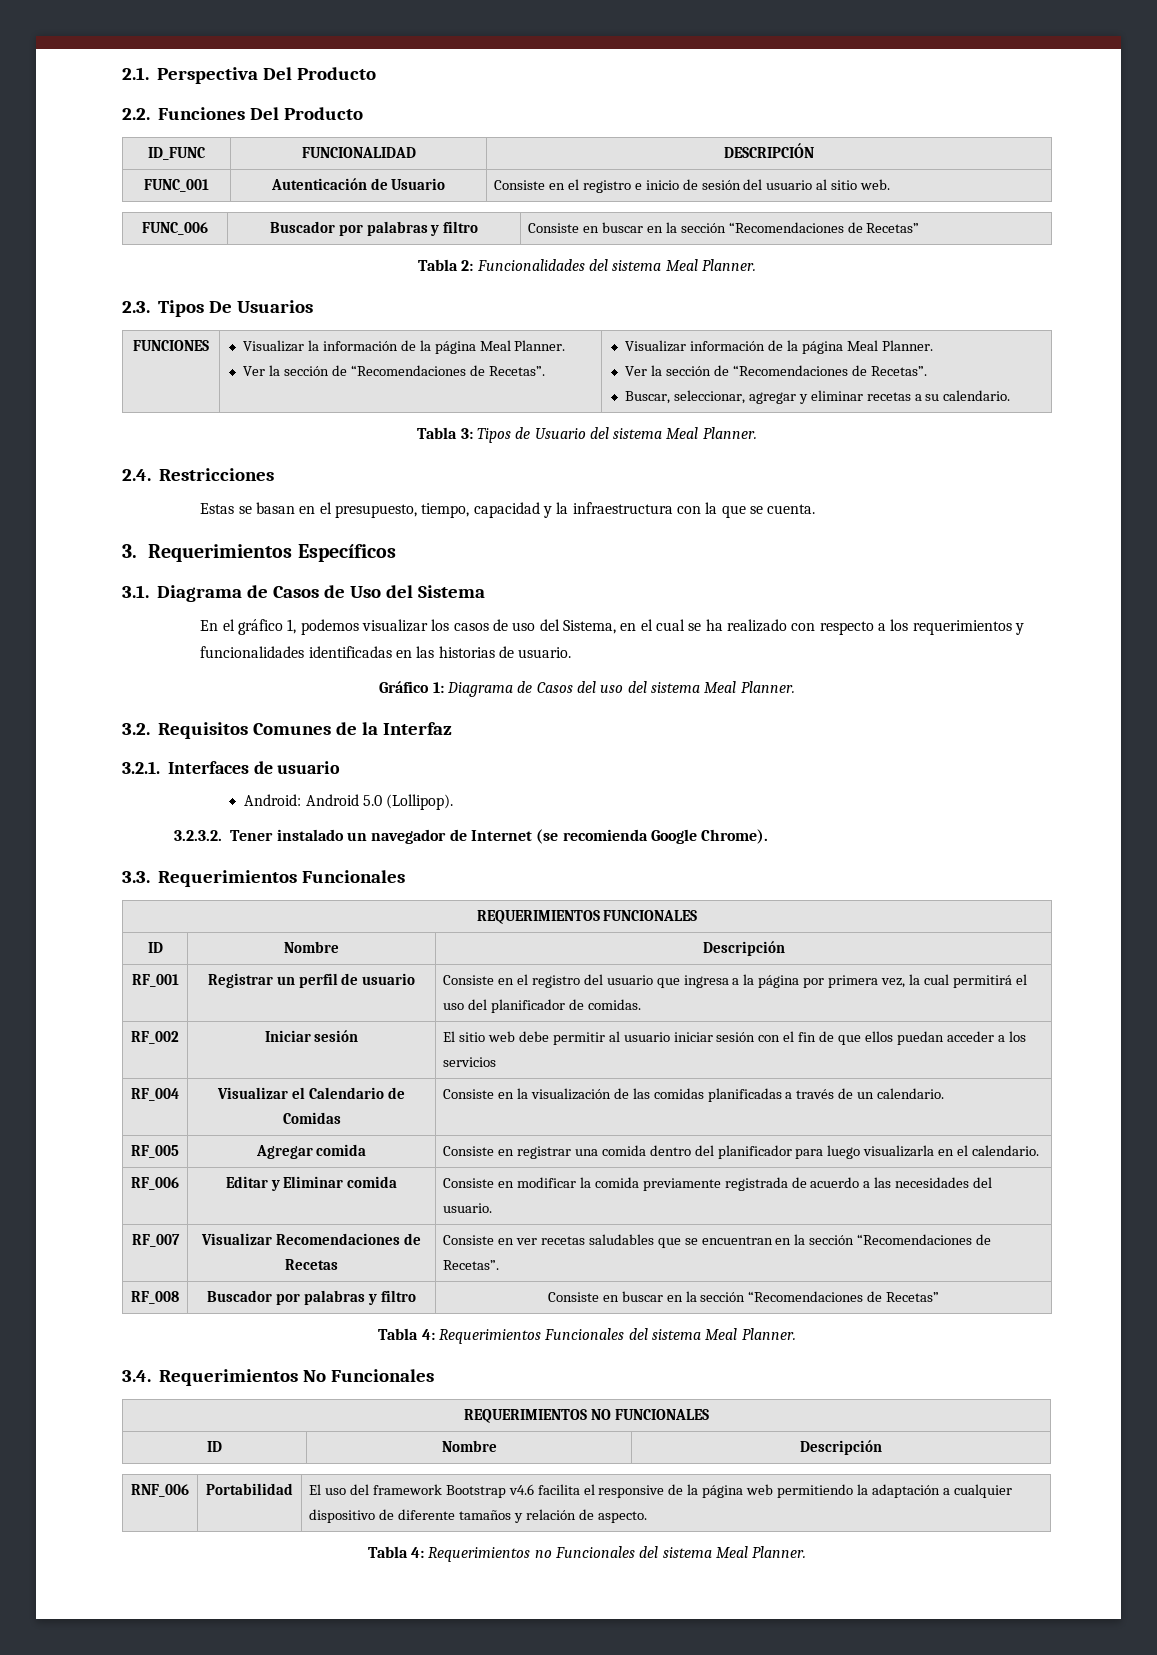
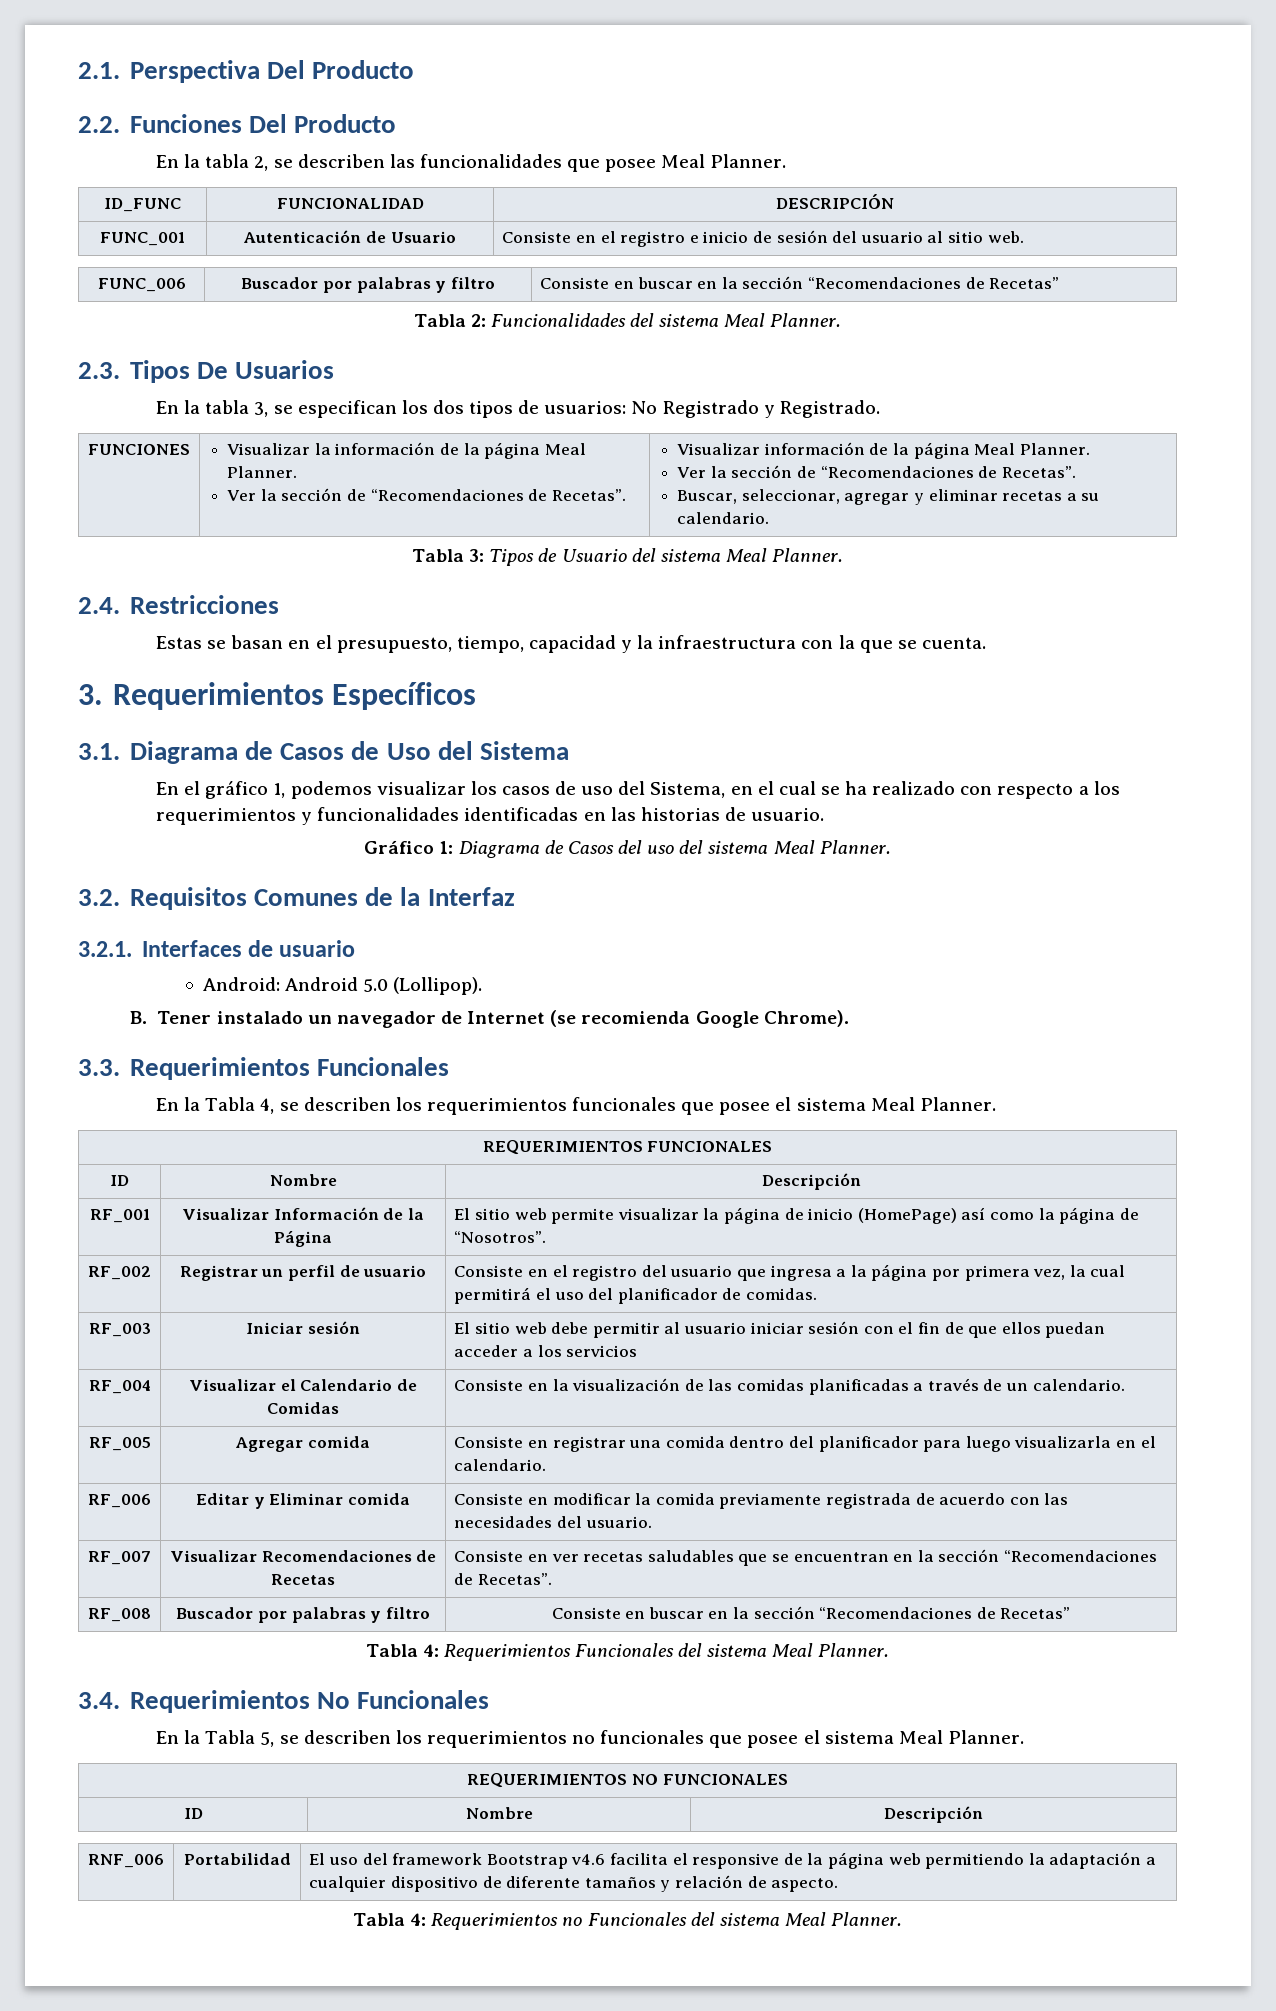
+ En la tabla 2, se describen las funcionalidades que posee Meal Planner.
+ En la tabla 3, se especifican los dos tipos de usuarios: No Registrado y Registrado.
- 3.2.3.2. Tener instalado un navegador de Internet (se recomienda Google Chrome).
+ B. Tener instalado un navegador de Internet (se recomienda Google Chrome).
+ En la Tabla 4, se describen los requerimientos funcionales que posee el sistema Meal Planner.
- RF_001 | Registrar un perfil de usuario | Consiste en el registro del usuario que ingresa a la página por primera vez, la cual permitirá el uso del planificador de comidas.
+ RF_001 | Visualizar Información de la Página | El sitio web permite visualizar la página de inicio (HomePage) así como la página de “Nosotros”.
+ RF_002 | Registrar un perfil de usuario | Consiste en el registro del usuario que ingresa a la página por primera vez, la cual permitirá el uso del planificador de comidas.
- RF_002 | Iniciar sesión | El sitio web debe permitir al usuario iniciar sesión con el fin de que ellos puedan acceder a los servicios
+ RF_003 | Iniciar sesión | El sitio web debe permitir al usuario iniciar sesión con el fin de que ellos puedan acceder a los servicios
- RF_006 | Editar y Eliminar comida | Consiste en modificar la comida previamente registrada de acuerdo a las necesidades del usuario.
+ RF_006 | Editar y Eliminar comida | Consiste en modificar la comida previamente registrada de acuerdo con las necesidades del usuario.
+ En la Tabla 5, se describen los requerimientos no funcionales que posee el sistema Meal Planner.

